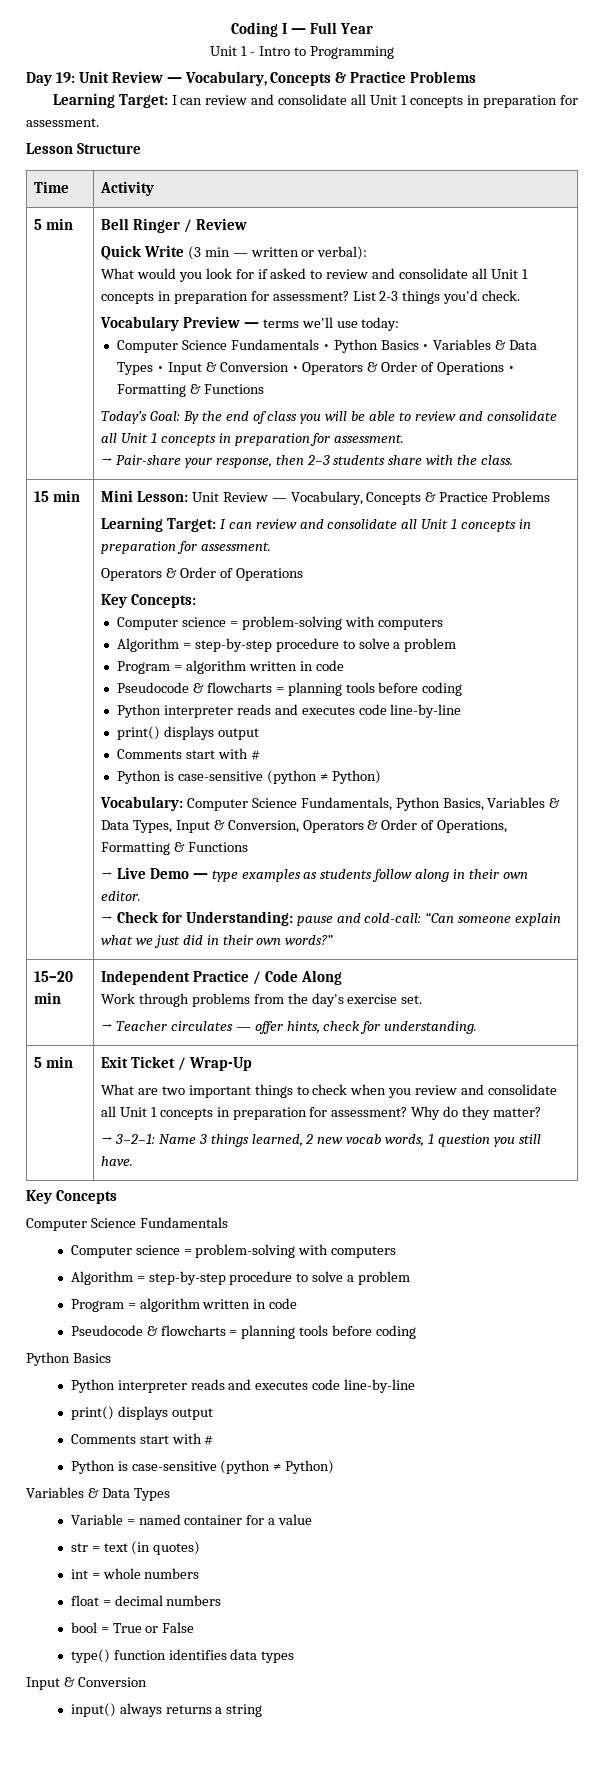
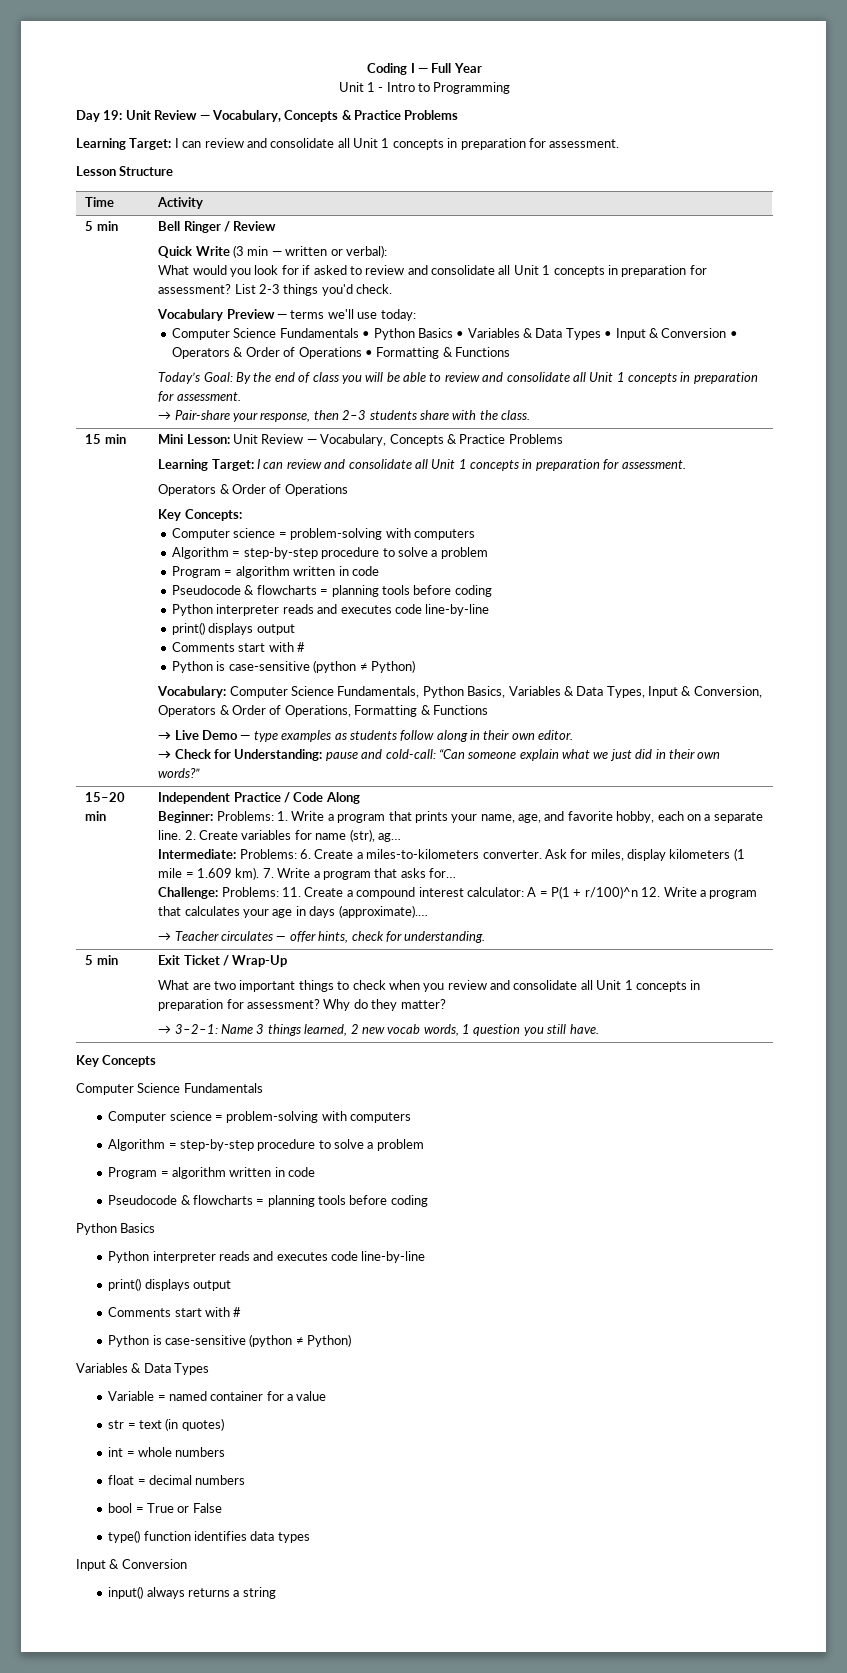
- Work through problems from the day's exercise set.
+ Beginner: Problems: 1. Write a program that prints your name, age, and favorite hobby, each on a separate line. 2. Create variables for name (str), ag…
+ Intermediate: Problems: 6. Create a miles-to-kilometers converter. Ask for miles, display kilometers (1 mile = 1.609 km). 7. Write a program that asks for…
+ Challenge: Problems: 11. Create a compound interest calculator: A = P(1 + r/100)^n 12. Write a program that calculates your age in days (approximate).…

